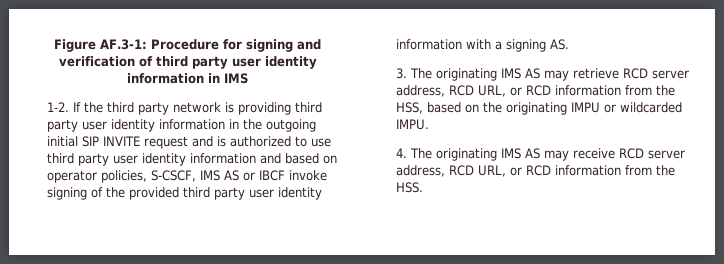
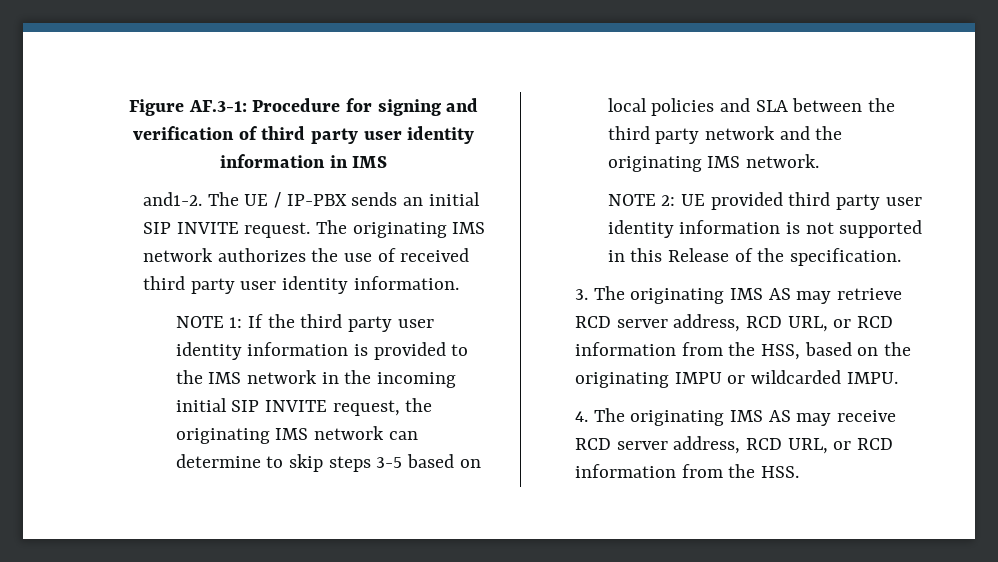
- 1-2. If the third party network is providing third party user identity information in the outgoing initial SIP INVITE request and is authorized to use third party user identity information and based on operator policies, S-CSCF, IMS AS or IBCF invoke signing of the provided third party user identity information with a signing AS.
+ and1-2. The UE / IP-PBX sends an initial SIP INVITE request. The originating IMS network authorizes the use of received third party user identity information.
+ NOTE 1: If the third party user identity information is provided to the IMS network in the incoming initial SIP INVITE request, the originating IMS network can determine to skip steps 3-5 based on local policies and SLA between the third party network and the originating IMS network.
+ NOTE 2: UE provided third party user identity information is not supported in this Release of the specification.

